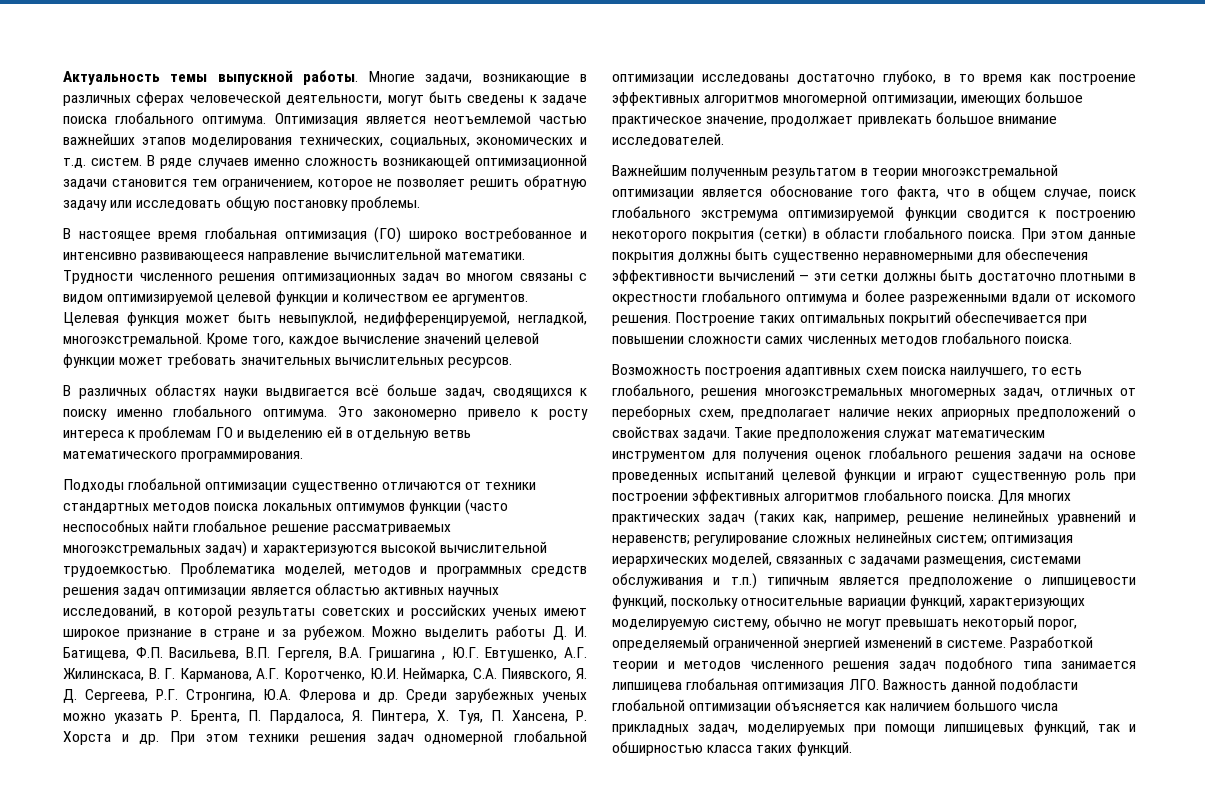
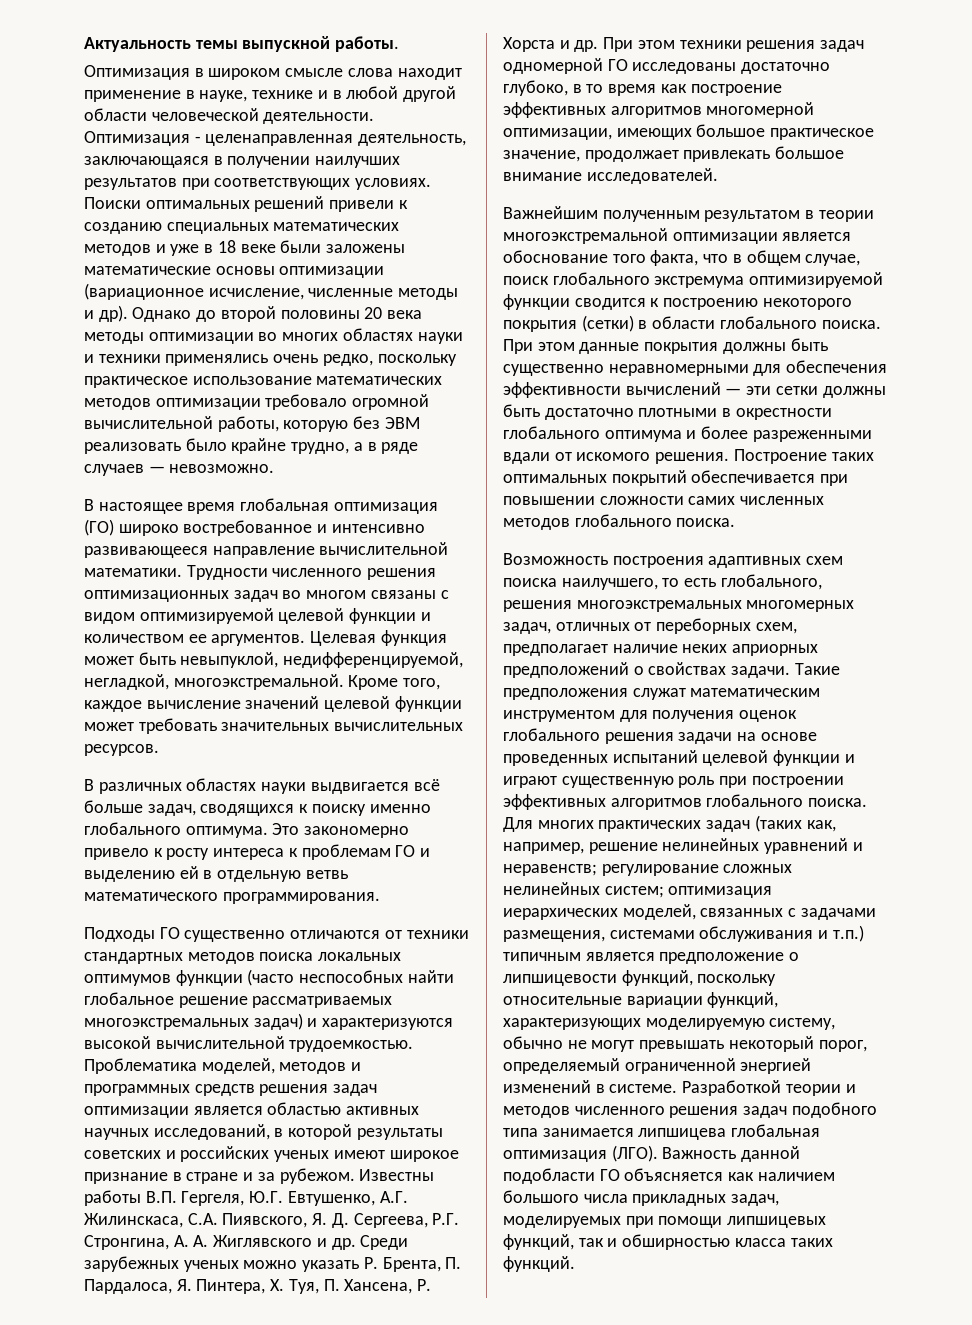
- Актуальность темы выпускной работы. Многие задачи, возникающие в различных сферах человеческой деятельности, могут быть сведены к задаче поиска глобального оптимума. Оптимизация является неотъемлемой частью важнейших этапов моделирования технических, социальных, экономических и т.д. систем. В ряде случаев именно сложность возникающей оптимизационной задачи становится тем ограничением, которое не позволяет решить обратную задачу или исследовать общую постановку проблемы.
+ Актуальность темы выпускной работы.
+ Оптимизация в широком смысле слова находит применение в науке, технике и в любой другой области человеческой деятельности. Оптимизация - целенаправленная деятельность, заключающаяся в получении наилучших результатов при соответствующих условиях. Поиски оптимальных решений привели к созданию специальных математических методов и уже в 18 веке были заложены математические основы оптимизации (вариационное исчисление, численные методы и др). Однако до второй половины 20 века методы оптимизации во многих областях науки и техники применялись очень редко, поскольку практическое использование математических методов оптимизации требовало огромной вычислительной работы, которую без ЭВМ реализовать было крайне трудно, а в ряде случаев — невозможно.
- Подходы глобальной оптимизации существенно отличаются от техники стандартных методов поиска локальных оптимумов функции (часто неспособных найти глобальное решение рассматриваемых многоэкстремальных задач) и характеризуются высокой вычислительной трудоемкостью.
+ Подходы ГО существенно отличаются от техники стандартных методов поиска локальных оптимумов функции (часто неспособных найти глобальное решение рассматриваемых многоэкстремальных задач) и характеризуются высокой вычислительной трудоемкостью.
- Можно выделить работы Д. И. Батищева, Ф.П. Васильева, В.П. Гергеля, В.А. Гришагина , Ю.Г. Евтушенко, А.Г. Жилинскаса, В. Г. Карманова, А.Г. Коротченко, Ю.И. Неймарка, С.А. Пиявского, Я. Д. Сергеева, Р.Г. Стронгина, Ю.А. Флерова и др. Среди зарубежных ученых можно указать Р. Брента, П. Пардалоса, Я. Пинтера, Х. Туя, П. Хансена, Р. Хорста и др. При этом техники решения задач одномерной глобальной оптимизации исследованы достаточно глубоко, в то время как построение эффективных алгоритмов многомерной оптимизации, имеющих большое практическое значение, продолжает привлекать большое внимание исследователей.
+ Известны работы В.П. Гергеля, Ю.Г. Евтушенко, А.Г. Жилинскаса, С.А. Пиявского, Я. Д. Сергеева, Р.Г. Стронгина, А. А. Жиглявского и др. Среди зарубежных ученых можно указать Р. Брента, П. Пардалоса, Я. Пинтера, Х. Туя, П. Хансена, Р. Хорста и др. При этом техники решения задач одномерной ГО исследованы достаточно глубоко, в то время как построение эффективных алгоритмов многомерной оптимизации, имеющих большое практическое значение, продолжает привлекать большое внимание исследователей.
- Разработкой теории и методов численного решения задач подобного типа занимается липшицева глобальная оптимизация ЛГО. Важность данной подобласти глобальной оптимизации объясняется как наличием большого числа прикладных задач, моделируемых при помощи липшицевых функций, так и обширностью класса таких функций.
+ Разработкой теории и методов численного решения задач подобного типа занимается липшицева глобальная оптимизация (ЛГО). Важность данной подобласти ГО объясняется как наличием большого числа прикладных задач, моделируемых при помощи липшицевых функций, так и обширностью класса таких функций.

